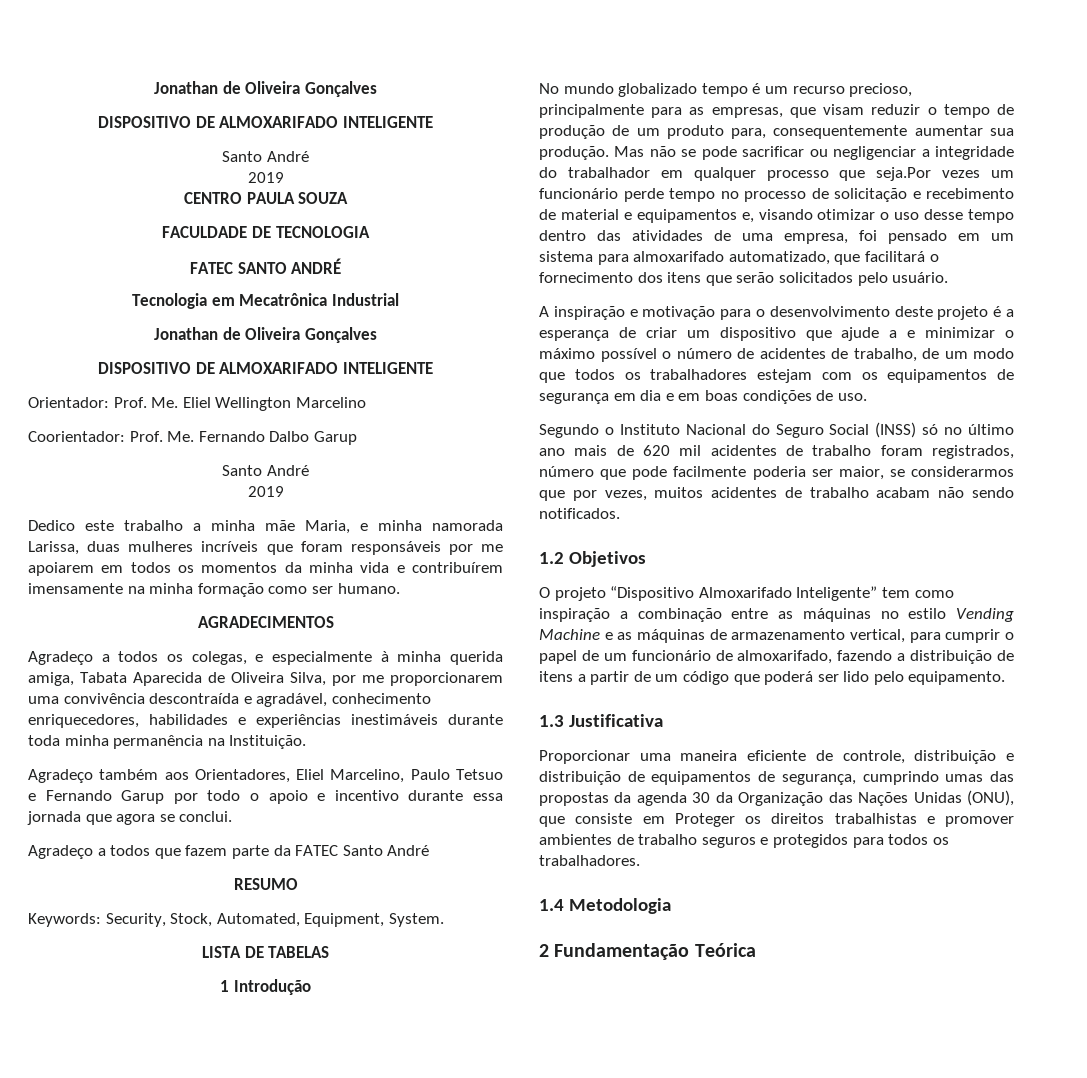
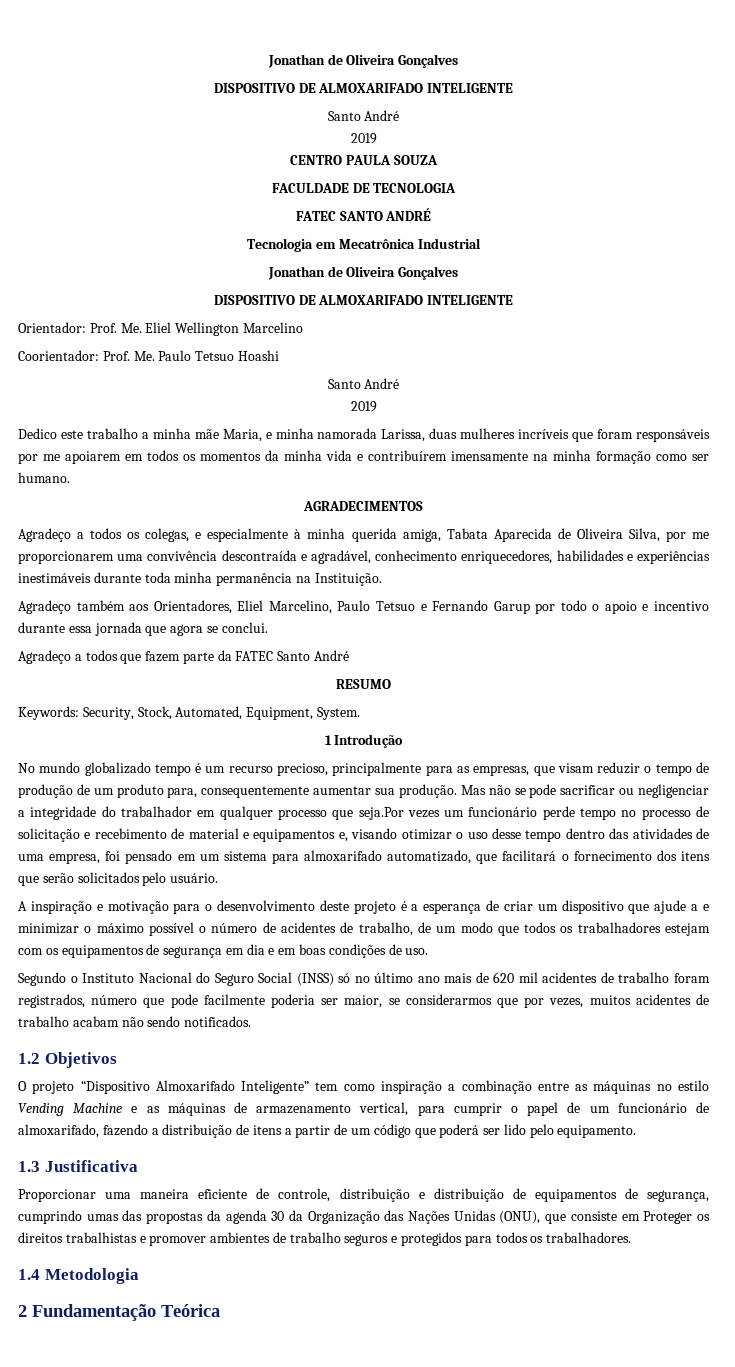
- Coorientador: Prof. Me. Fernando Dalbo Garup
+ Coorientador: Prof. Me. Paulo Tetsuo Hoashi
- LISTA DE TABELAS

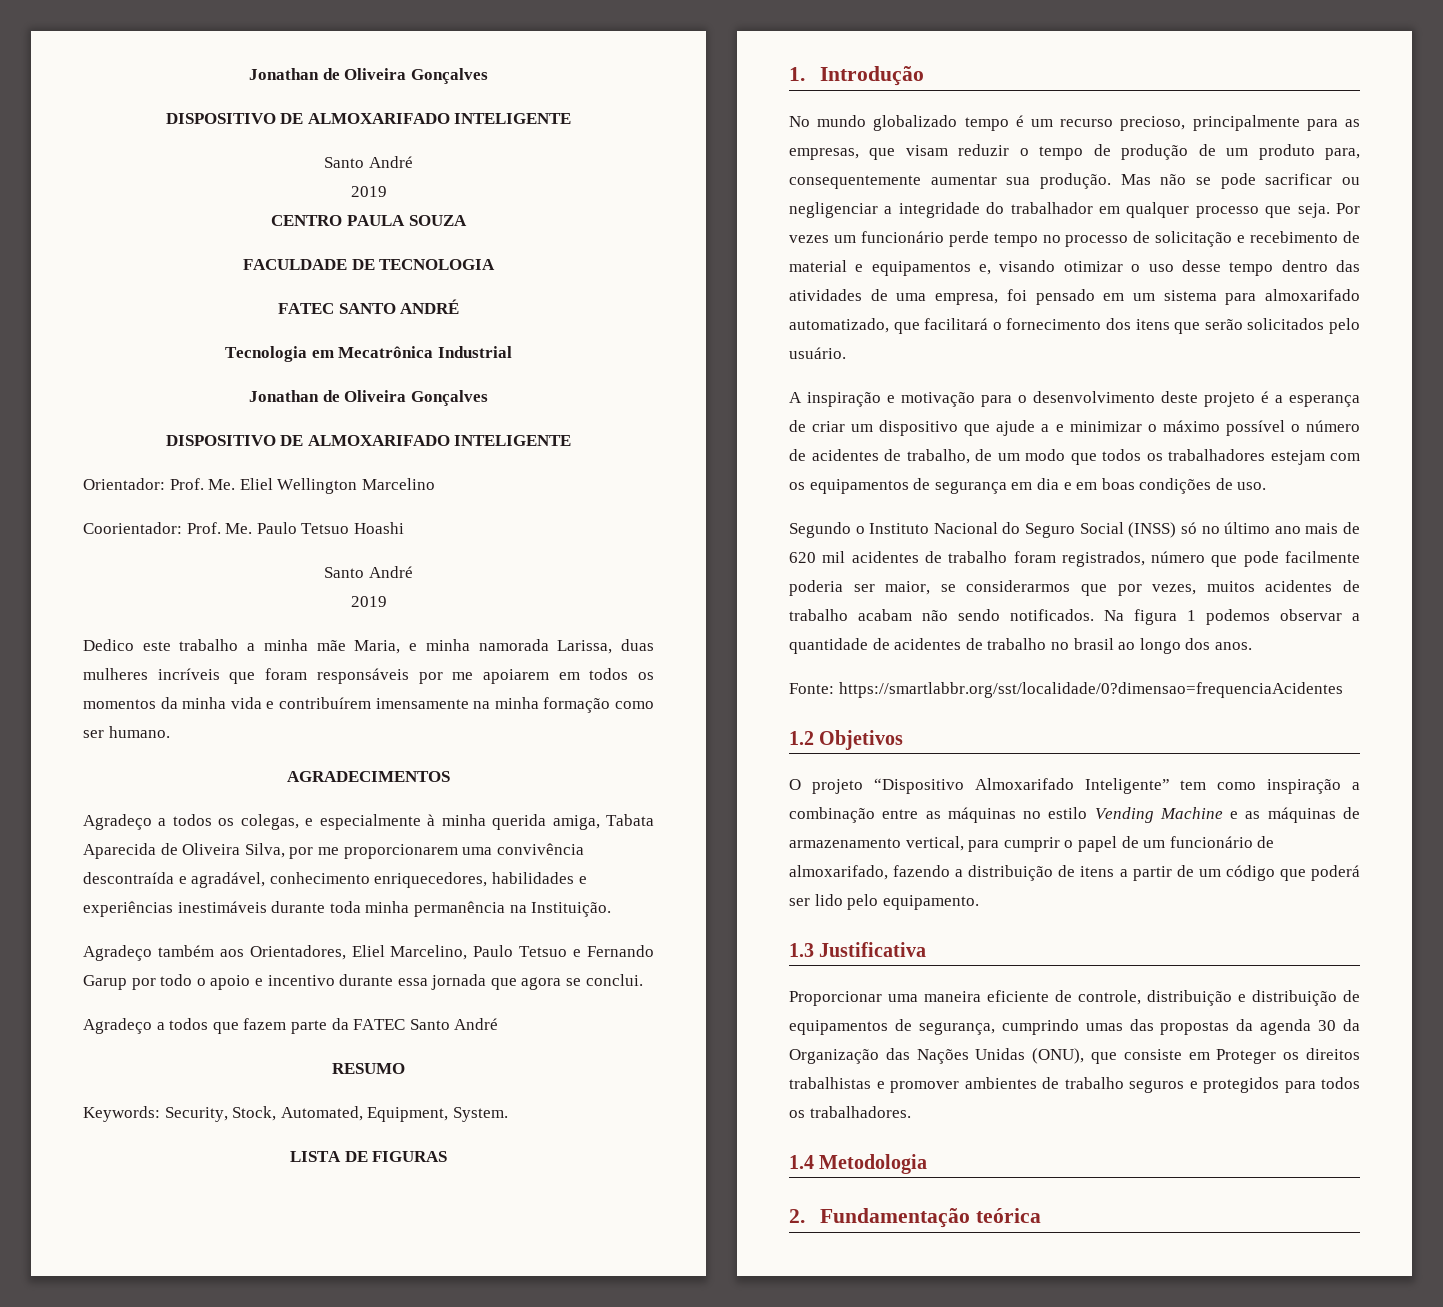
- 1 Introdução
+ LISTA DE FIGURAS
+ 1. Introdução
- Mas não se pode sacrificar ou negligenciar a integridade do trabalhador em qualquer processo que seja.Por vezes um funcionário perde tempo no processo de solicitação e recebimento de material e equipamentos e, visando otimizar o uso desse tempo dentro das atividades de uma empresa, foi pensado em um sistema para almoxarifado automatizado, que facilitará o fornecimento dos itens que serão solicitados pelo usuário.
+ Mas não se pode sacrificar ou negligenciar a integridade do trabalhador em qualquer processo que seja. Por vezes um funcionário perde tempo no processo de solicitação e recebimento de material e equipamentos e, visando otimizar o uso desse tempo dentro das atividades de uma empresa, foi pensado em um sistema para almoxarifado automatizado, que facilitará o fornecimento dos itens que serão solicitados pelo usuário.
+ Na figura 1 podemos observar a quantidade de acidentes de trabalho no brasil ao longo dos anos.
+ Fonte: https://smartlabbr.org/sst/localidade/0?dimensao=frequenciaAcidentes
- 2 Fundamentação Teórica
+ 2. Fundamentação teórica

